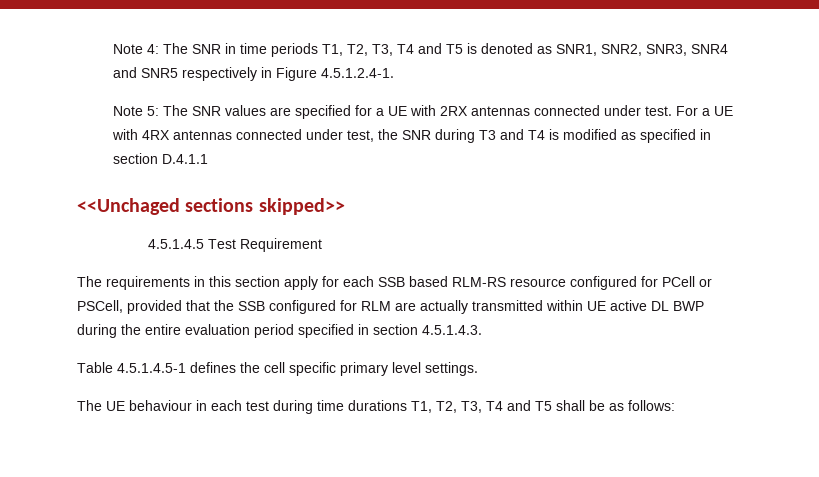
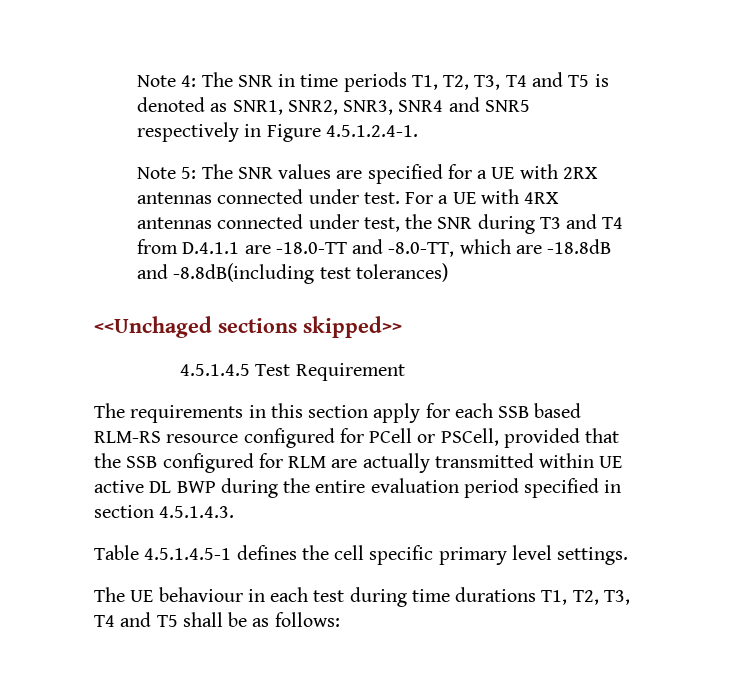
- For a UE with 4RX antennas connected under test, the SNR during T3 and T4 is modified as specified in section D.4.1.1
+ For a UE with 4RX antennas connected under test, the SNR during T3 and T4 from D.4.1.1 are -18.0-TT and -8.0-TT, which are -18.8dB and -8.8dB(including test tolerances)

